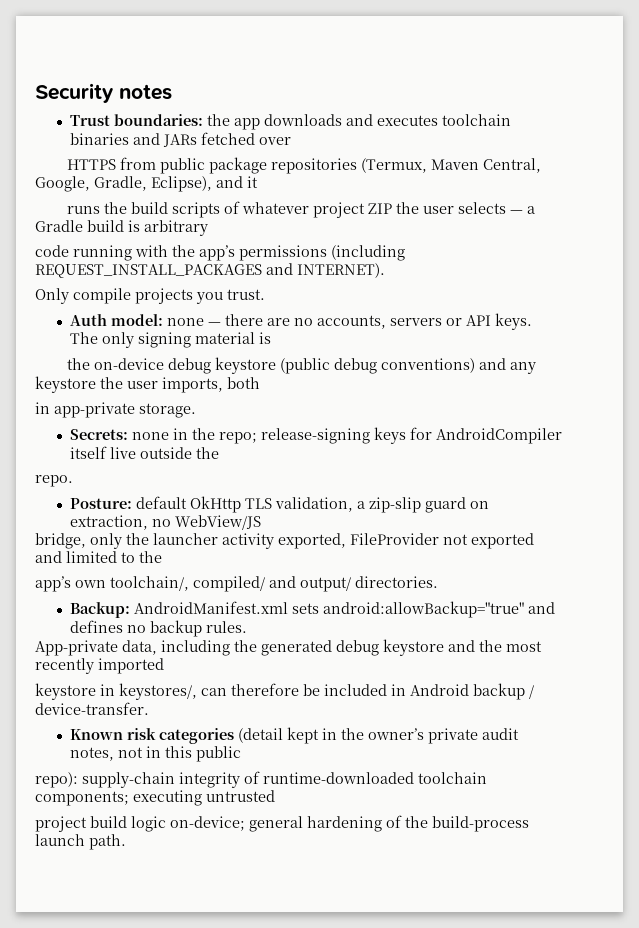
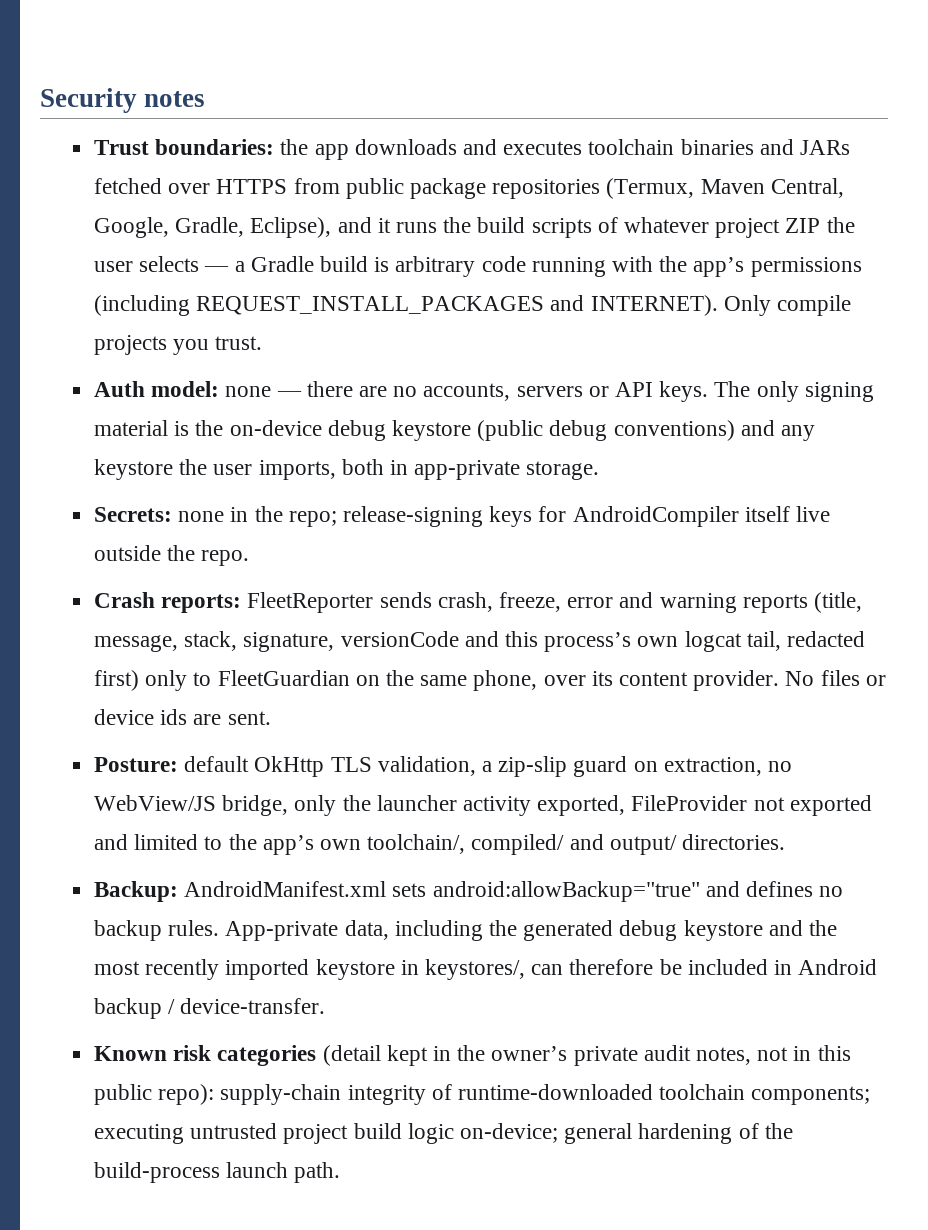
- Trust boundaries: the app downloads and executes toolchain binaries and JARs fetched over
- HTTPS from public package repositories (Termux, Maven Central, Google, Gradle, Eclipse), and it
- runs the build scripts of whatever project ZIP the user selects — a Gradle build is arbitrary
- code running with the app’s permissions (including REQUEST_INSTALL_PACKAGES and INTERNET).
- Only compile projects you trust.
+ Trust boundaries: the app downloads and executes toolchain binaries and JARs fetched over HTTPS from public package repositories (Termux, Maven Central, Google, Gradle, Eclipse), and it runs the build scripts of whatever project ZIP the user selects — a Gradle build is arbitrary code running with the app’s permissions (including REQUEST_INSTALL_PACKAGES and INTERNET). Only compile projects you trust.
- The only signing material is
- the on-device debug keystore (public debug conventions) and any keystore the user imports, both
- in app-private storage.
+ The only signing material is the on-device debug keystore (public debug conventions) and any keystore the user imports, both in app-private storage.
- Secrets: none in the repo; release-signing keys for AndroidCompiler itself live outside the
- repo.
+ Secrets: none in the repo; release-signing keys for AndroidCompiler itself live outside the repo.
+ Crash reports: FleetReporter sends crash, freeze, error and warning reports (title, message, stack, signature, versionCode and this process’s own logcat tail, redacted first) only to FleetGuardian on the same phone, over its content provider. No files or device ids are sent.
- Posture: default OkHttp TLS validation, a zip-slip guard on extraction, no WebView/JS
- bridge, only the launcher activity exported, FileProvider not exported and limited to the
- app’s own toolchain/, compiled/ and output/ directories.
+ Posture: default OkHttp TLS validation, a zip-slip guard on extraction, no WebView/JS bridge, only the launcher activity exported, FileProvider not exported and limited to the app’s own toolchain/, compiled/ and output/ directories.
- Backup: AndroidManifest.xml sets android:allowBackup="true" and defines no backup rules.
- App-private data, including the generated debug keystore and the most recently imported
- keystore in keystores/, can therefore be included in Android backup / device-transfer.
+ Backup: AndroidManifest.xml sets android:allowBackup="true" and defines no backup rules. App-private data, including the generated debug keystore and the most recently imported keystore in keystores/, can therefore be included in Android backup / device-transfer.
- Known risk categories (detail kept in the owner’s private audit notes, not in this public
- repo): supply-chain integrity of runtime-downloaded toolchain components; executing untrusted
- project build logic on-device; general hardening of the build-process launch path.
+ Known risk categories (detail kept in the owner’s private audit notes, not in this public repo): supply-chain integrity of runtime-downloaded toolchain components; executing untrusted project build logic on-device; general hardening of the build-process launch path.

